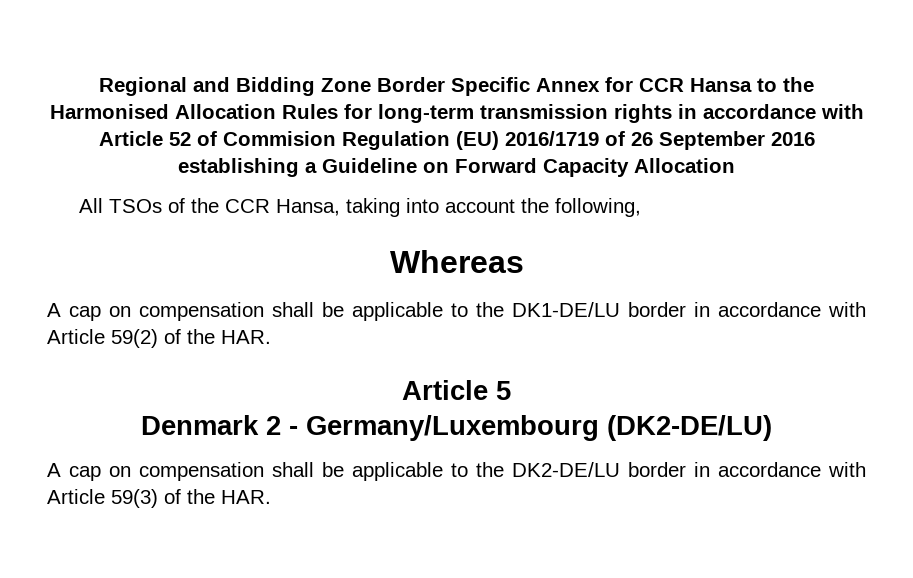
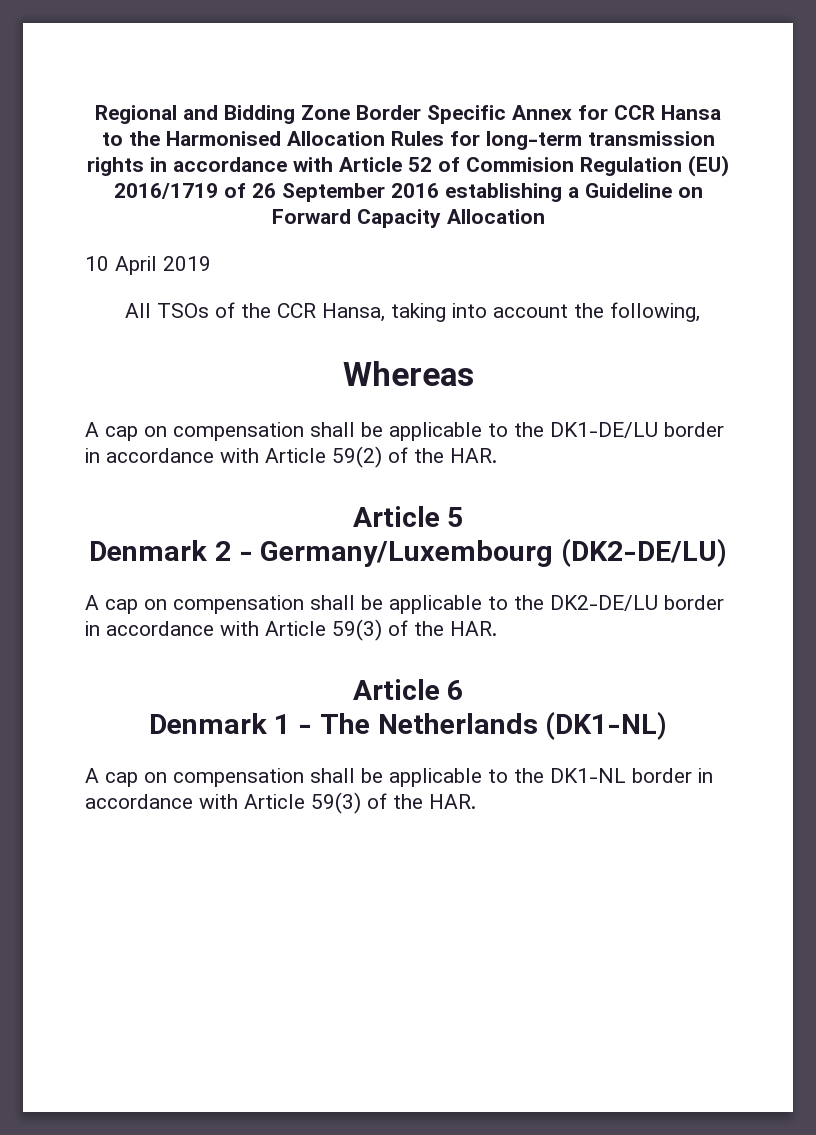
+ 10 April 2019
+ Article 6
+ Denmark 1 - The Netherlands (DK1-NL)
+ A cap on compensation shall be applicable to the DK1-NL border in accordance with Article 59(3) of the HAR.

